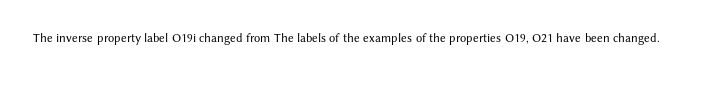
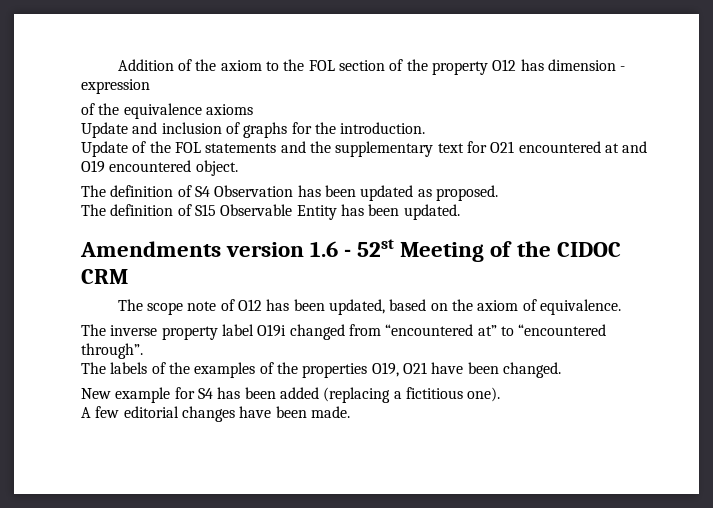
+ Addition of the axiom to the FOL section of the property O12 has dimension - expression
+ of the equivalence axioms
+ Update and inclusion of graphs for the introduction.
+ Update of the FOL statements and the supplementary text for O21 encountered at and O19 encountered object.
+ The definition of S4 Observation has been updated as proposed.
+ The definition of S15 Observable Entity has been updated.
+ Amendments version 1.6 - 52st Meeting of the CIDOC CRM
+ The scope note of O12 has been updated, based on the axiom of equivalence.
- The inverse property label O19i changed from The labels of the examples of the properties O19, O21 have been changed.
+ The inverse property label O19i changed from “encountered at” to “encountered through”.
+ The labels of the examples of the properties O19, O21 have been changed.
+ New example for S4 has been added (replacing a fictitious one).
+ A few editorial changes have been made.

